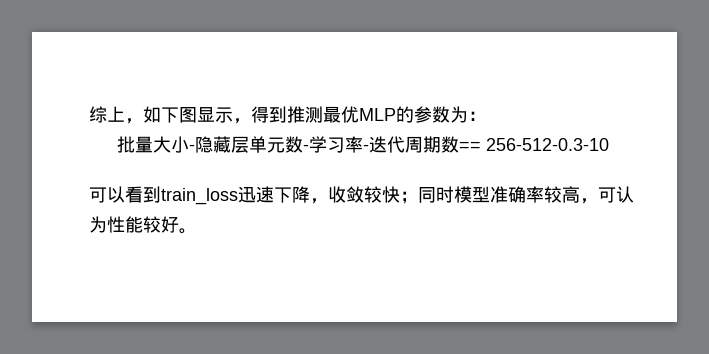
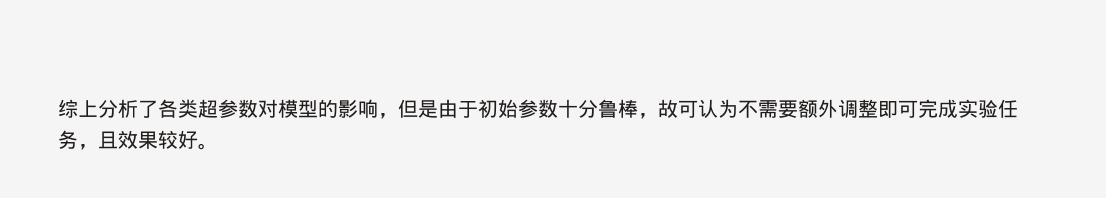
- 综上，如下图显示，得到推测最优MLP的参数为：
- 批量大小-隐藏层单元数-学习率-迭代周期数== 256-512-0.3-10
- 可以看到train_loss迅速下降，收敛较快；同时模型准确率较高，可认为性能较好。
+ 综上分析了各类超参数对模型的影响，但是由于初始参数十分鲁棒，故可认为不需要额外调整即可完成实验任务，且效果较好。

